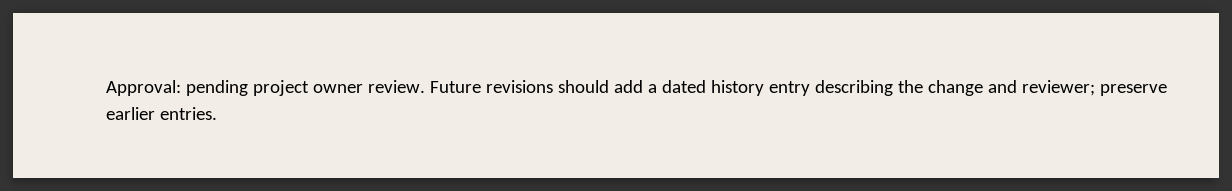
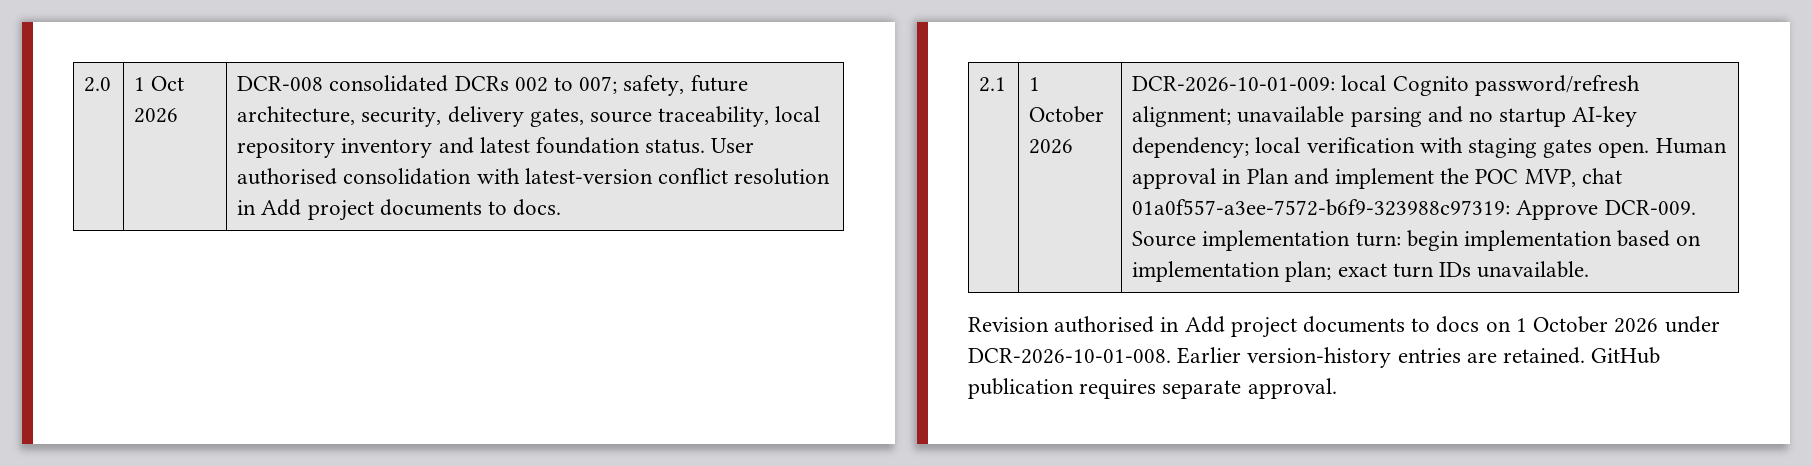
- Approval: pending project owner review. Future revisions should add a dated history entry describing the change and reviewer; preserve earlier entries.
+ 2.0 | 1 Oct 2026 | DCR-008 consolidated DCRs 002 to 007; safety, future architecture, security, delivery gates, source traceability, local repository inventory and latest foundation status. User authorised consolidation with latest-version conflict resolution in Add project documents to docs.
+ 2.1 | 1 October 2026 | DCR-2026-10-01-009: local Cognito password/refresh alignment; unavailable parsing and no startup AI-key dependency; local verification with staging gates open. Human approval in Plan and implement the POC MVP, chat 01a0f557-a3ee-7572-b6f9-323988c97319: Approve DCR-009. Source implementation turn: begin implementation based on implementation plan; exact turn IDs unavailable.
+ Revision authorised in Add project documents to docs on 1 October 2026 under DCR-2026-10-01-008. Earlier version-history entries are retained. GitHub publication requires separate approval.

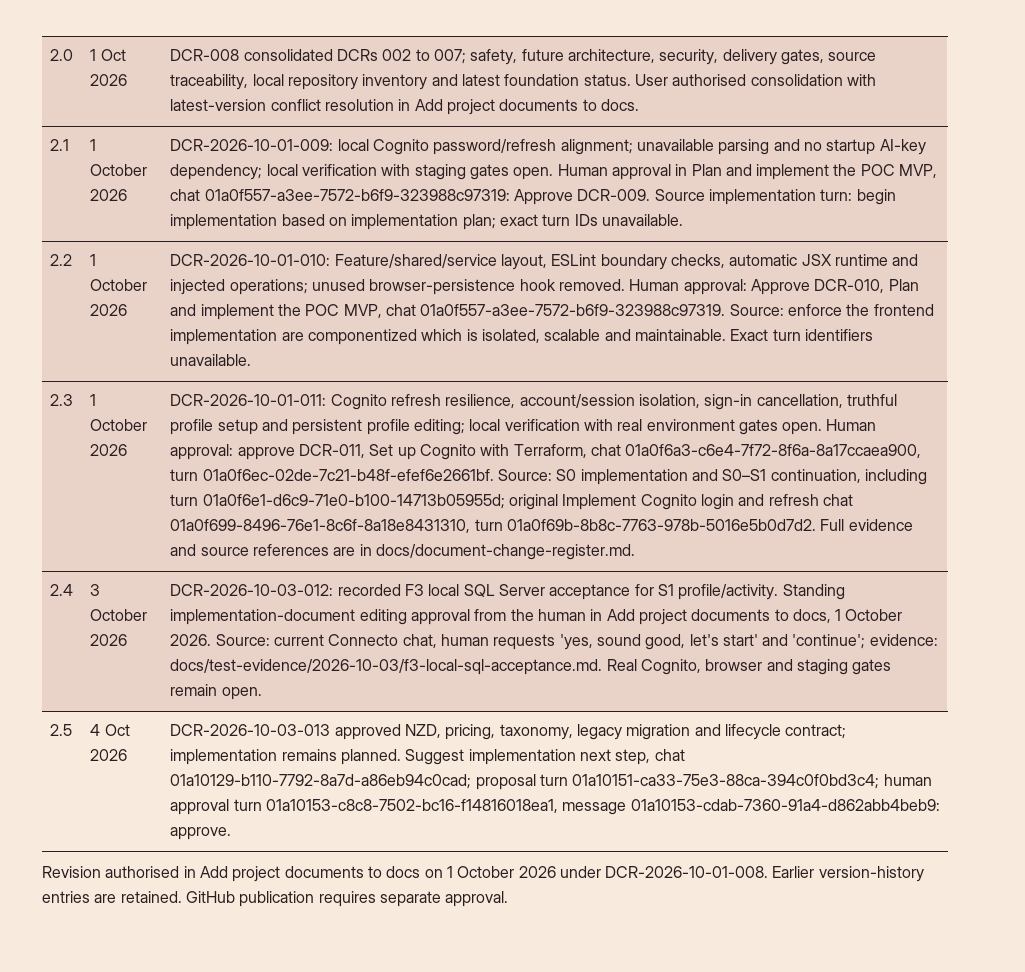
+ 2.2 | 1 October 2026 | DCR-2026-10-01-010: Feature/shared/service layout, ESLint boundary checks, automatic JSX runtime and injected operations; unused browser-persistence hook removed. Human approval: Approve DCR-010, Plan and implement the POC MVP, chat 01a0f557-a3ee-7572-b6f9-323988c97319. Source: enforce the frontend implementation are componentized which is isolated, scalable and maintainable. Exact turn identifiers unavailable.
+ 2.3 | 1 October 2026 | DCR-2026-10-01-011: Cognito refresh resilience, account/session isolation, sign-in cancellation, truthful profile setup and persistent profile editing; local verification with real environment gates open. Human approval: approve DCR-011, Set up Cognito with Terraform, chat 01a0f6a3-c6e4-7f72-8f6a-8a17ccaea900, turn 01a0f6ec-02de-7c21-b48f-efef6e2661bf. Source: S0 implementation and S0–S1 continuation, including turn 01a0f6e1-d6c9-71e0-b100-14713b05955d; original Implement Cognito login and refresh chat 01a0f699-8496-76e1-8c6f-8a18e8431310, turn 01a0f69b-8b8c-7763-978b-5016e5b0d7d2. Full evidence and source references are in docs/document-change-register.md.
+ 2.4 | 3 October 2026 | DCR-2026-10-03-012: recorded F3 local SQL Server acceptance for S1 profile/activity. Standing implementation-document editing approval from the human in Add project documents to docs, 1 October 2026. Source: current Connecto chat, human requests 'yes, sound good, let's start' and 'continue'; evidence: docs/test-evidence/2026-10-03/f3-local-sql-acceptance.md. Real Cognito, browser and staging gates remain open.
+ 2.5 | 4 Oct 2026 | DCR-2026-10-03-013 approved NZD, pricing, taxonomy, legacy migration and lifecycle contract; implementation remains planned. Suggest implementation next step, chat 01a10129-b110-7792-8a7d-a86eb94c0cad; proposal turn 01a10151-ca33-75e3-88ca-394c0f0bd3c4; human approval turn 01a10153-c8c8-7502-bc16-f14816018ea1, message 01a10153-cdab-7360-91a4-d862abb4beb9: approve.

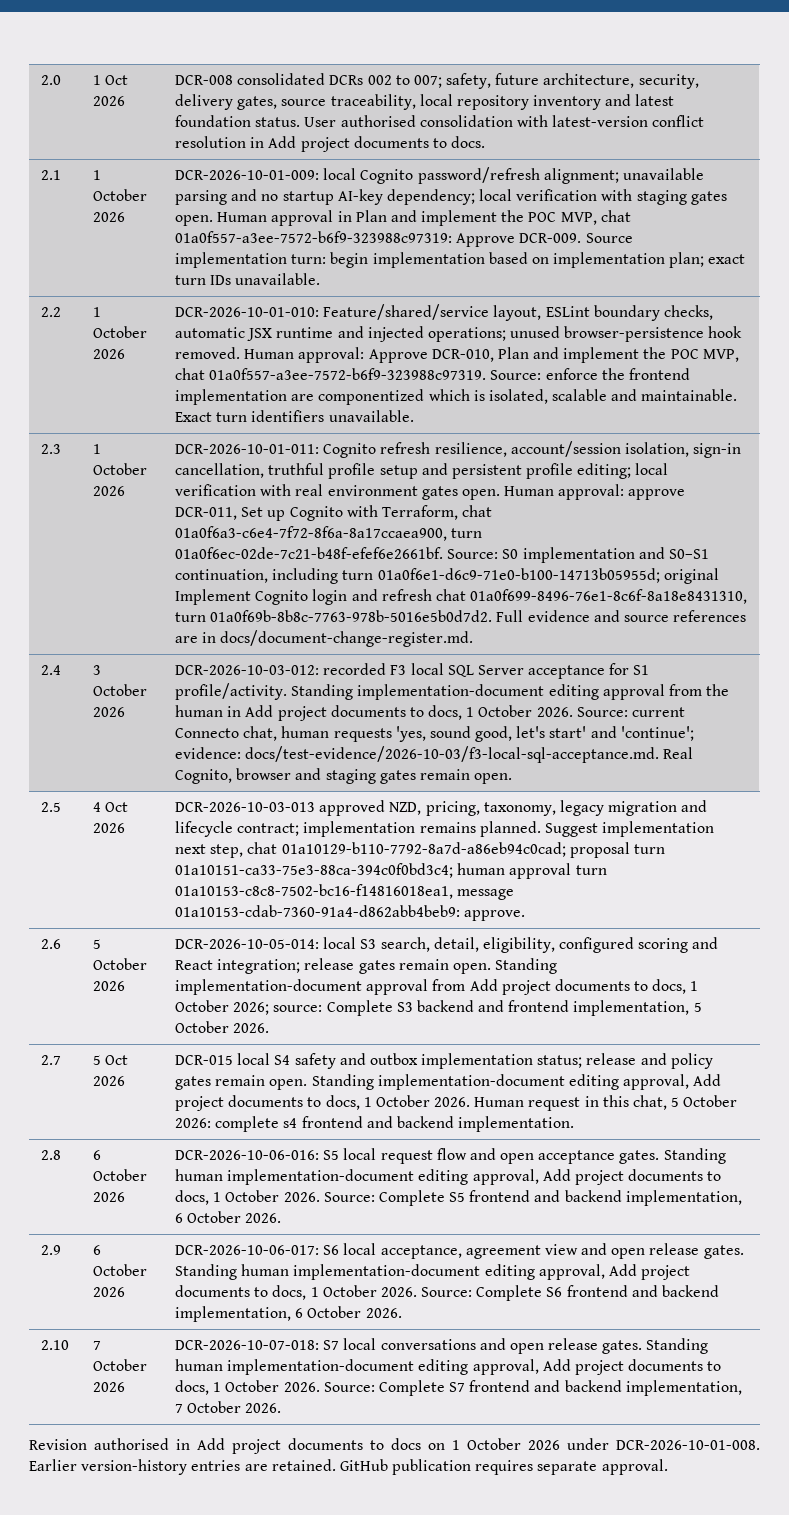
+ 2.6 | 5 October 2026 | DCR-2026-10-05-014: local S3 search, detail, eligibility, configured scoring and React integration; release gates remain open. Standing implementation-document approval from Add project documents to docs, 1 October 2026; source: Complete S3 backend and frontend implementation, 5 October 2026.
+ 2.7 | 5 Oct 2026 | DCR-015 local S4 safety and outbox implementation status; release and policy gates remain open. Standing implementation-document editing approval, Add project documents to docs, 1 October 2026. Human request in this chat, 5 October 2026: complete s4 frontend and backend implementation.
+ 2.8 | 6 October 2026 | DCR-2026-10-06-016: S5 local request flow and open acceptance gates. Standing human implementation-document editing approval, Add project documents to docs, 1 October 2026. Source: Complete S5 frontend and backend implementation, 6 October 2026.
+ 2.9 | 6 October 2026 | DCR-2026-10-06-017: S6 local acceptance, agreement view and open release gates. Standing human implementation-document editing approval, Add project documents to docs, 1 October 2026. Source: Complete S6 frontend and backend implementation, 6 October 2026.
+ 2.10 | 7 October 2026 | DCR-2026-10-07-018: S7 local conversations and open release gates. Standing human implementation-document editing approval, Add project documents to docs, 1 October 2026. Source: Complete S7 frontend and backend implementation, 7 October 2026.

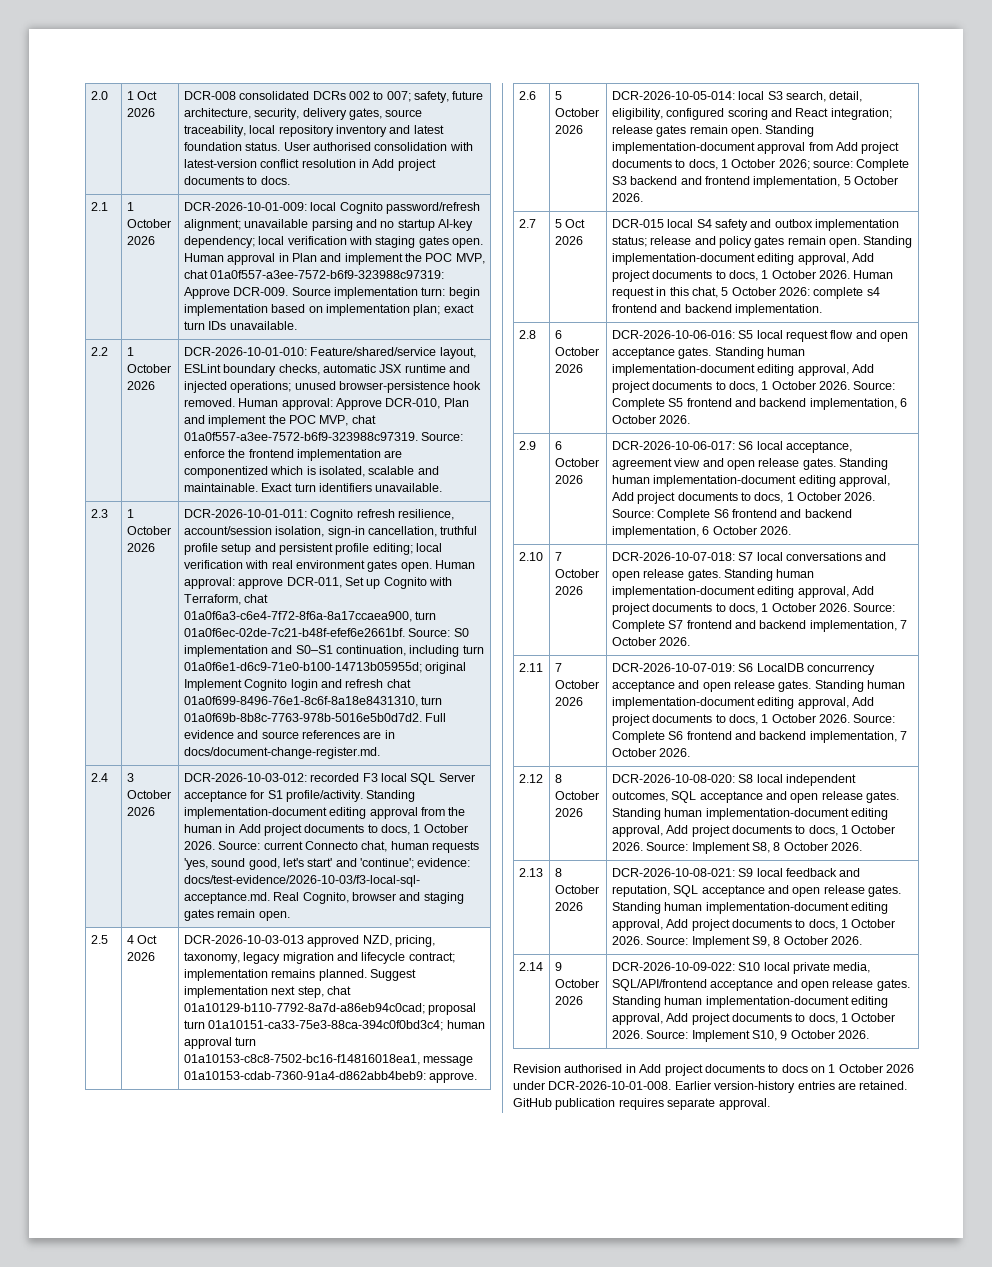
+ 2.11 | 7 October 2026 | DCR-2026-10-07-019: S6 LocalDB concurrency acceptance and open release gates. Standing human implementation-document editing approval, Add project documents to docs, 1 October 2026. Source: Complete S6 frontend and backend implementation, 7 October 2026.
+ 2.12 | 8 October 2026 | DCR-2026-10-08-020: S8 local independent outcomes, SQL acceptance and open release gates. Standing human implementation-document editing approval, Add project documents to docs, 1 October 2026. Source: Implement S8, 8 October 2026.
+ 2.13 | 8 October 2026 | DCR-2026-10-08-021: S9 local feedback and reputation, SQL acceptance and open release gates. Standing human implementation-document editing approval, Add project documents to docs, 1 October 2026. Source: Implement S9, 8 October 2026.
+ 2.14 | 9 October 2026 | DCR-2026-10-09-022: S10 local private media, SQL/API/frontend acceptance and open release gates. Standing human implementation-document editing approval, Add project documents to docs, 1 October 2026. Source: Implement S10, 9 October 2026.

